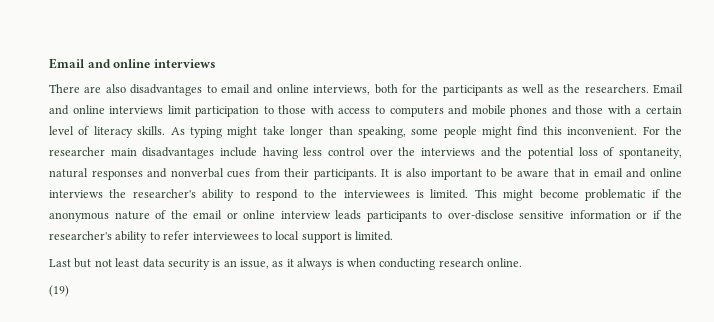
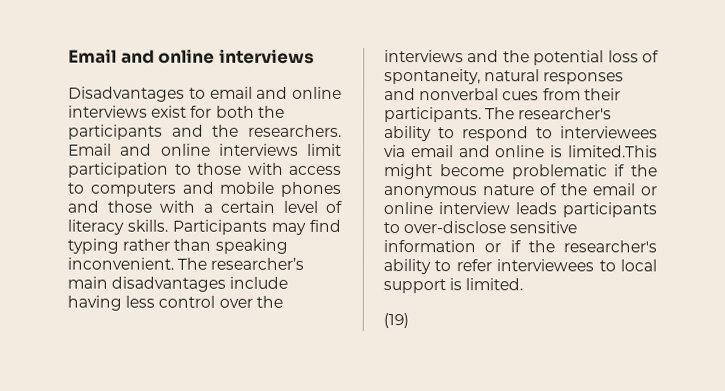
- There are also disadvantages to email and online interviews, both for the participants as well as the researchers.
+ Disadvantages to email and online interviews exist for both the participants and the researchers.
- As typing might take longer than speaking, some people might find this inconvenient. For the researcher main disadvantages include having less control over the interviews and the potential loss of spontaneity, natural responses and nonverbal cues from their participants.
+ Participants may find typing rather than speaking inconvenient. The researcher’s main disadvantages include having less control over the interviews and the potential loss of spontaneity, natural responses and nonverbal cues from their participants.
- It is also important to be aware that in email and online interviews the researcher's ability to respond to the interviewees is limited. This might become problematic if the anonymous nature of the email or online interview leads participants to over-disclose sensitive information or if the researcher's ability to refer interviewees to local support is limited.
+ The researcher's ability to respond to interviewees via email and online is limited.This might become problematic if the anonymous nature of the email or online interview leads participants to over-disclose sensitive information or if the researcher's ability to refer interviewees to local support is limited.
- Last but not least data security is an issue, as it always is when conducting research online.

